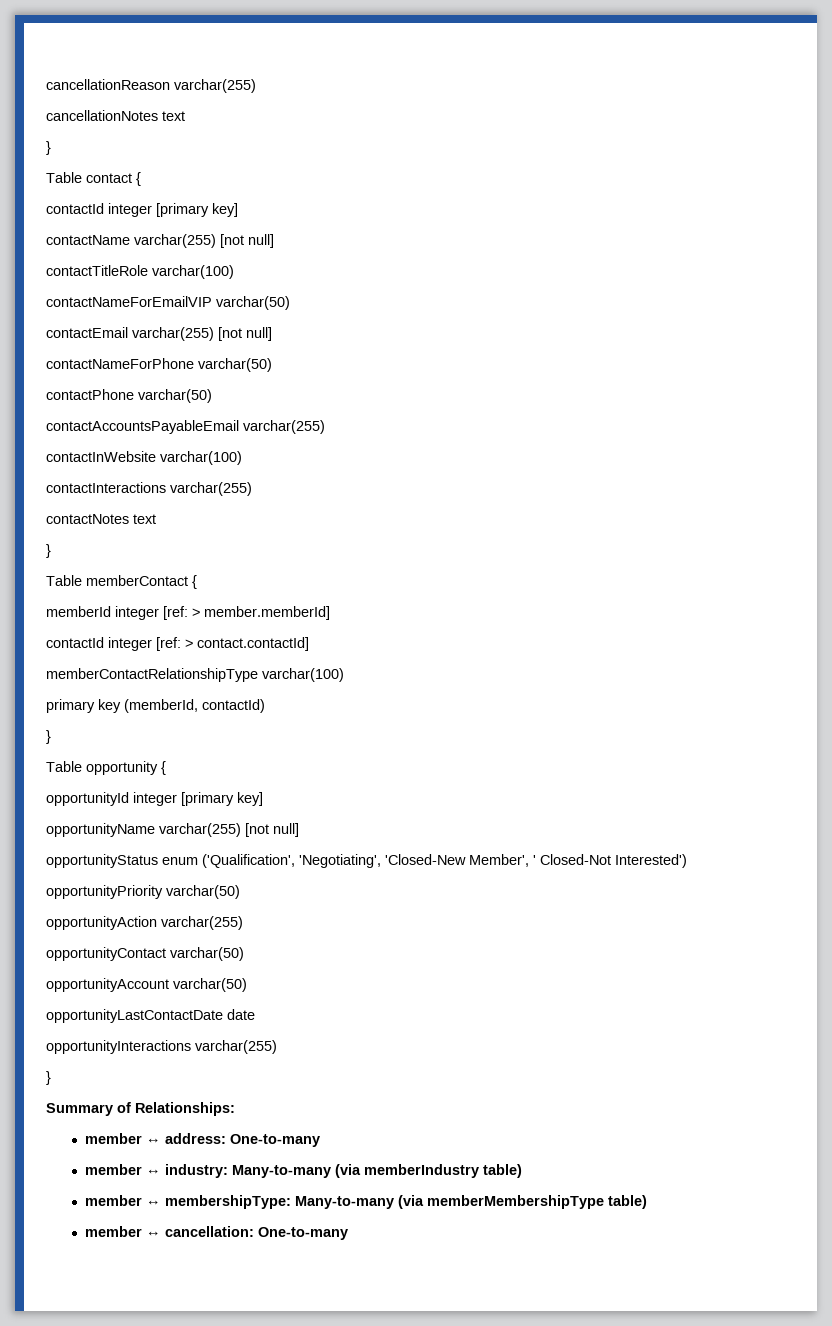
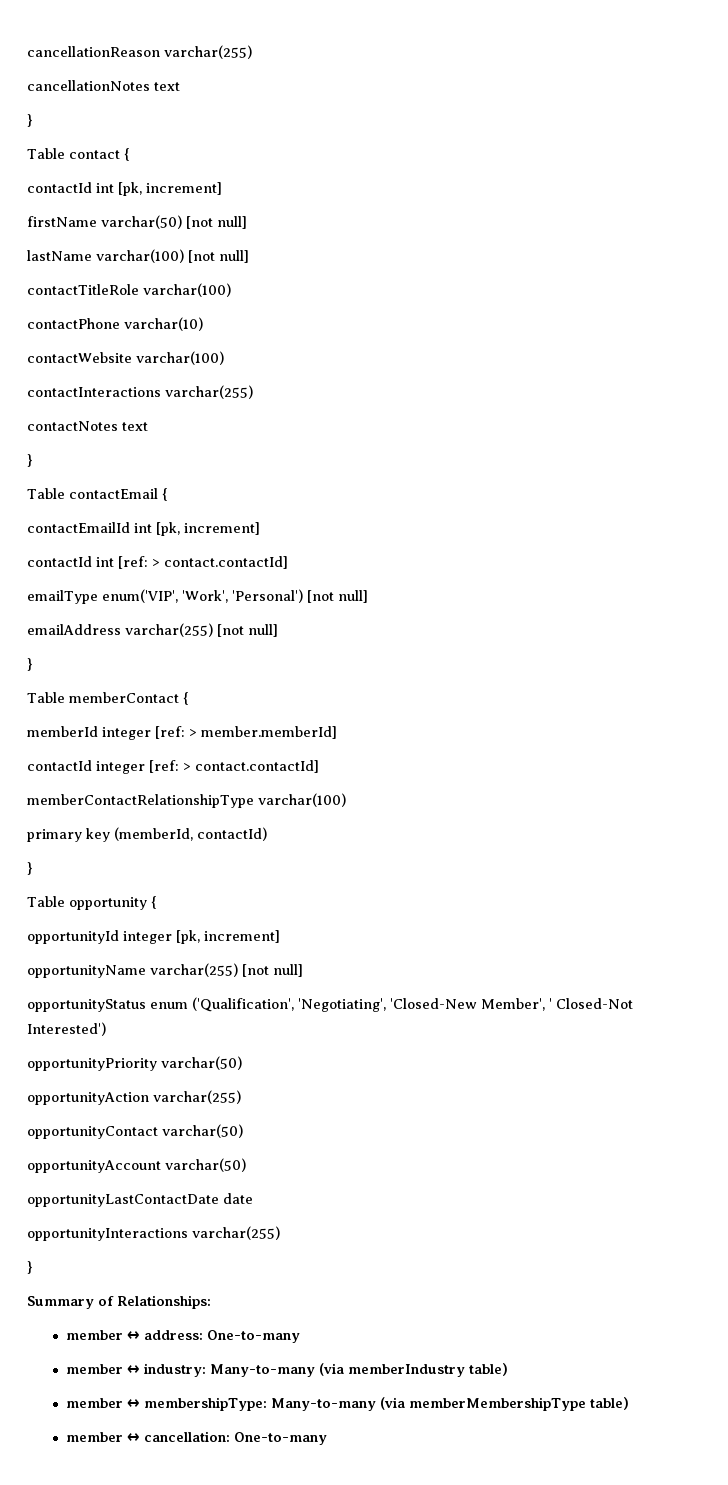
- contactId integer [primary key]
- contactName varchar(255) [not null]
+ contactId int [pk, increment]
+ firstName varchar(50) [not null]
+ lastName varchar(100) [not null]
  contactTitleRole varchar(100)
- contactNameForEmailVIP varchar(50)
- contactEmail varchar(255) [not null]
- contactNameForPhone varchar(50)
- contactPhone varchar(50)
- contactAccountsPayableEmail varchar(255)
- contactInWebsite varchar(100)
+ contactPhone varchar(10)
+ contactWebsite varchar(100)
+ Table contactEmail {
+ contactEmailId int [pk, increment]
+ contactId int [ref: > contact.contactId]
+ emailType enum('VIP', 'Work', 'Personal') [not null]
+ emailAddress varchar(255) [not null]
+ }
- opportunityId integer [primary key]
+ opportunityId integer [pk, increment]

